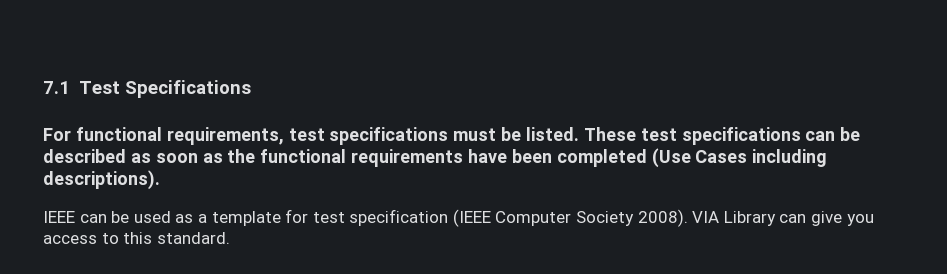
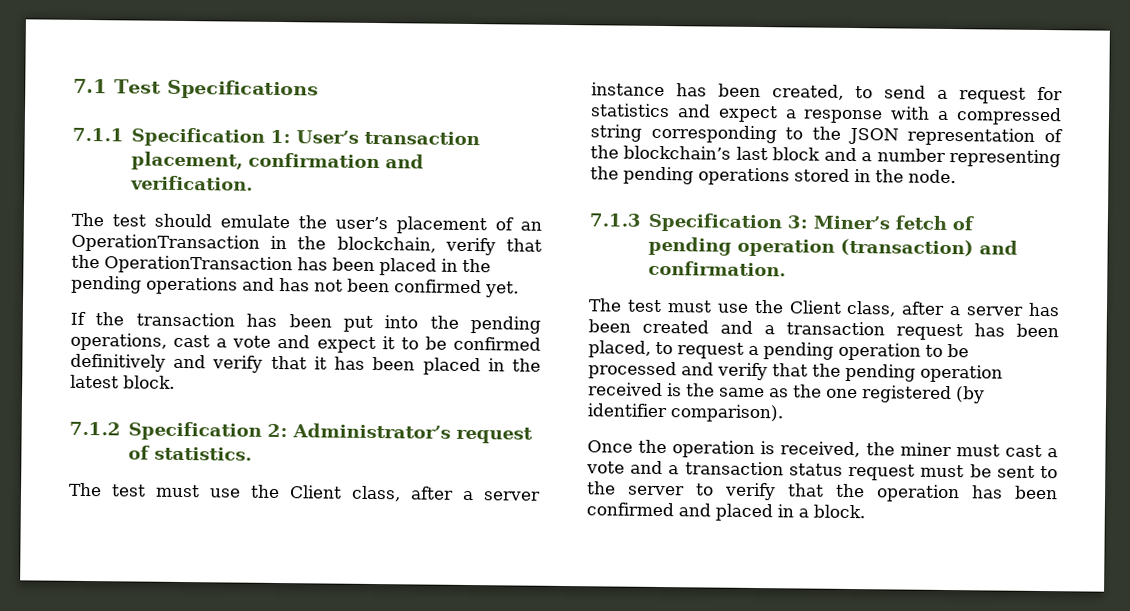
- For functional requirements, test specifications must be listed. These test specifications can be described as soon as the functional requirements have been completed (Use Cases including descriptions).
- IEEE can be used as a template for test specification (IEEE Computer Society 2008). VIA Library can give you access to this standard.
+ 7.1.1 Specification 1: User’s transaction placement, confirmation and verification.
+ The test should emulate the user’s placement of an OperationTransaction in the blockchain, verify that the OperationTransaction has been placed in the pending operations and has not been confirmed yet.
+ If the transaction has been put into the pending operations, cast a vote and expect it to be confirmed definitively and verify that it has been placed in the latest block.
+ 7.1.2 Specification 2: Administrator’s request of statistics.
+ The test must use the Client class, after a server instance has been created, to send a request for statistics and expect a response with a compressed string corresponding to the JSON representation of the blockchain’s last block and a number representing the pending operations stored in the node.
+ 7.1.3 Specification 3: Miner’s fetch of pending operation (transaction) and confirmation.
+ The test must use the Client class, after a server has been created and a transaction request has been placed, to request a pending operation to be processed and verify that the pending operation received is the same as the one registered (by identifier comparison).
+ Once the operation is received, the miner must cast a vote and a transaction status request must be sent to the server to verify that the operation has been confirmed and placed in a block.

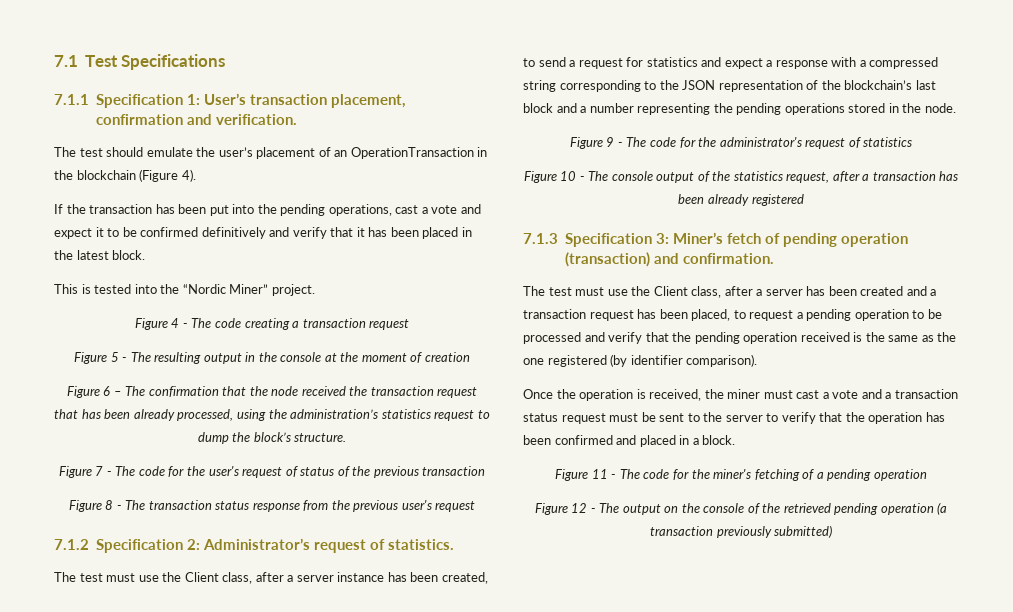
- The test should emulate the user’s placement of an OperationTransaction in the blockchain, verify that the OperationTransaction has been placed in the pending operations and has not been confirmed yet.
+ The test should emulate the user’s placement of an OperationTransaction in the blockchain (Figure 4).
+ This is tested into the “Nordic Miner” project.
+ Figure 4 - The code creating a transaction request
+ Figure 5 - The resulting output in the console at the moment of creation
+ Figure 6 – The confirmation that the node received the transaction request that has been already processed, using the administration’s statistics request to dump the block’s structure.
+ Figure 7 - The code for the user's request of status of the previous transaction
+ Figure 8 - The transaction status response from the previous user's request
+ Figure 9 - The code for the administrator's request of statistics
+ Figure 10 - The console output of the statistics request, after a transaction has been already registered
+ Figure 11 - The code for the miner's fetching of a pending operation
+ Figure 12 - The output on the console of the retrieved pending operation (a transaction previously submitted)

